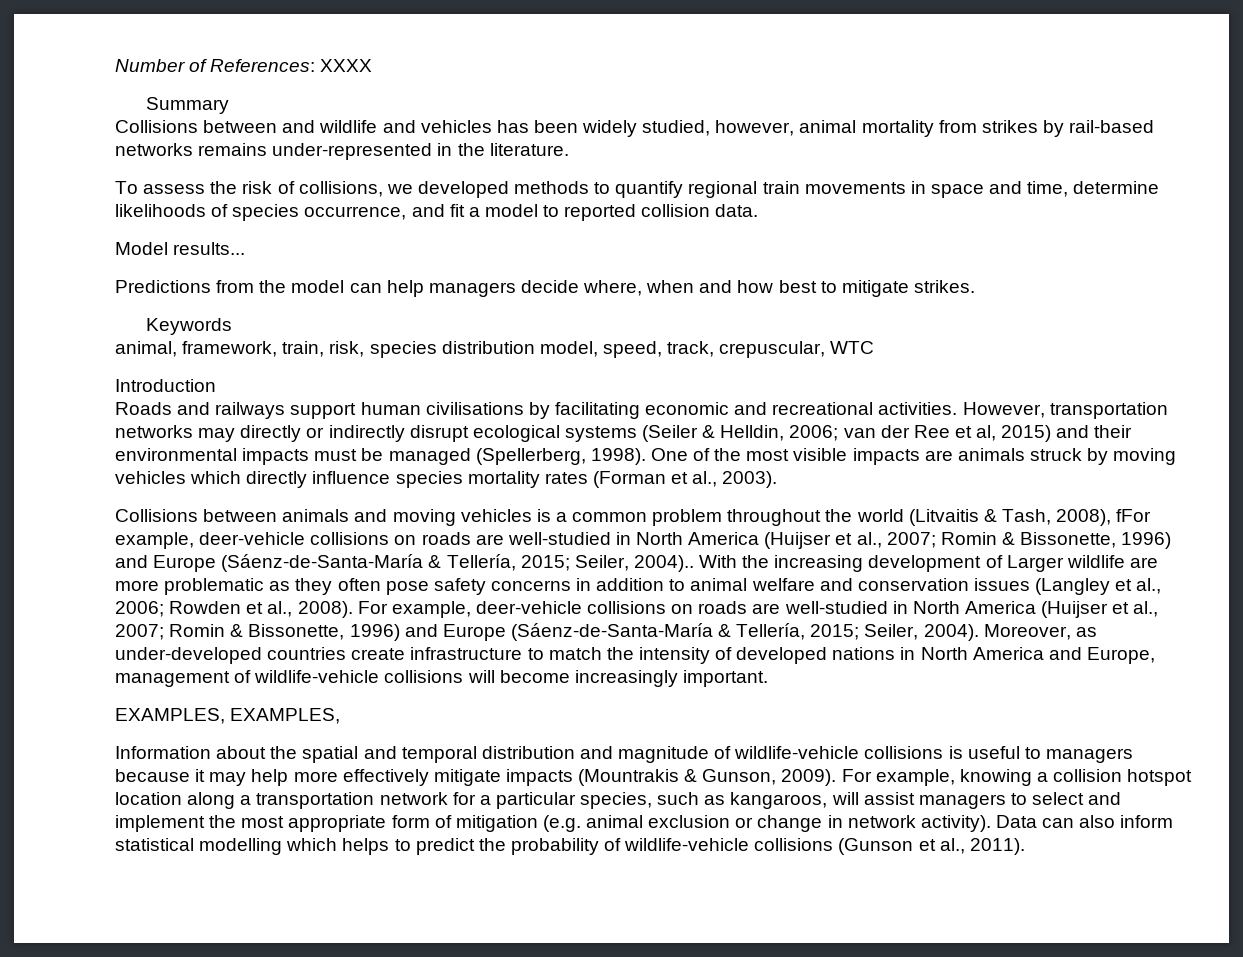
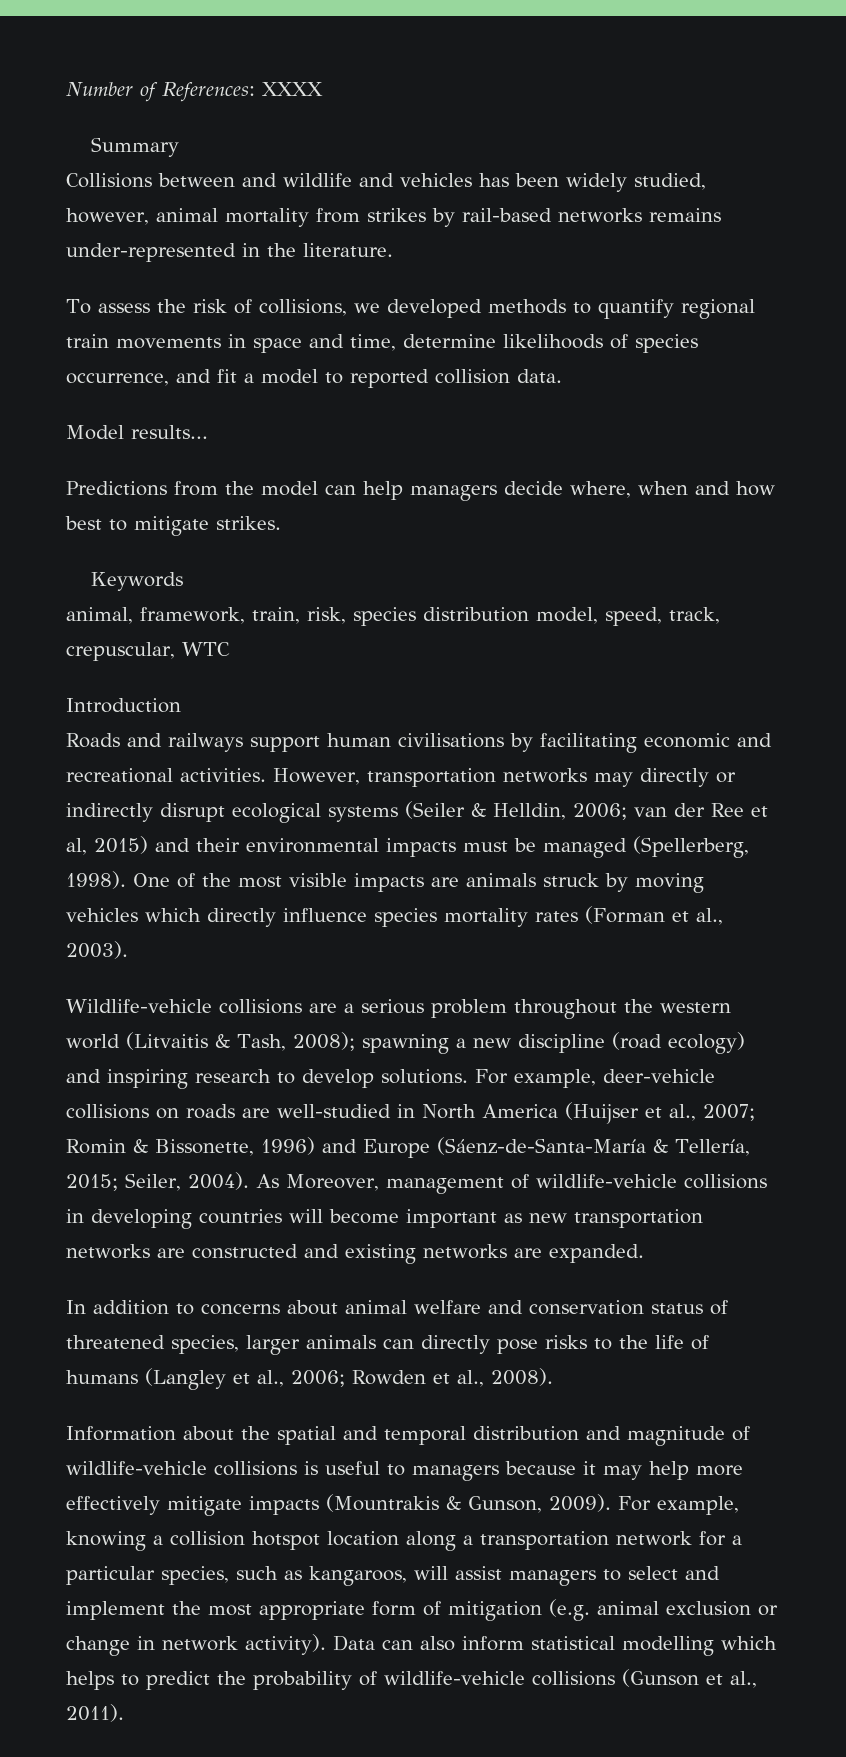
- Collisions between animals and moving vehicles is a common problem throughout the world (Litvaitis & Tash, 2008), fFor example, deer-vehicle collisions on roads are well-studied in North America (Huijser et al., 2007; Romin & Bissonette, 1996) and Europe (Sáenz-de-Santa-María & Tellería, 2015; Seiler, 2004).. With the increasing development of Larger wildlife are more problematic as they often pose safety concerns in addition to animal welfare and conservation issues (Langley et al., 2006; Rowden et al., 2008).
+ Wildlife-vehicle collisions are a serious problem throughout the western world (Litvaitis & Tash, 2008); spawning a new discipline (road ecology) and inspiring research to develop solutions.
- Moreover, as under-developed countries create infrastructure to match the intensity of developed nations in North America and Europe, management of wildlife-vehicle collisions will become increasingly important.
- EXAMPLES, EXAMPLES,
+ As Moreover, management of wildlife-vehicle collisions in developing countries will become important as new transportation networks are constructed and existing networks are expanded.
+ In addition to concerns about animal welfare and conservation status of threatened species, larger animals can directly pose risks to the life of humans (Langley et al., 2006; Rowden et al., 2008).

